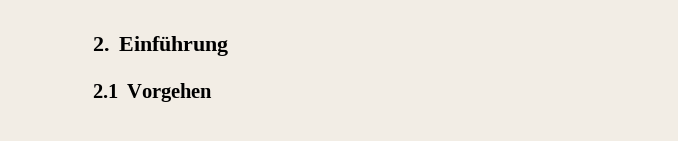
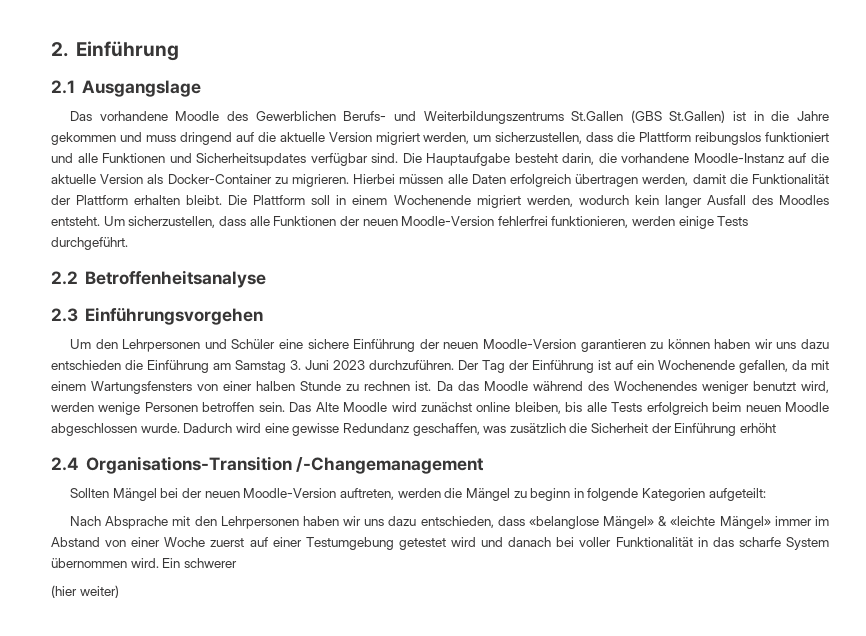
- 2.1 Vorgehen
+ 2.1 Ausgangslage
+ Das vorhandene Moodle des Gewerblichen Berufs- und Weiterbildungszentrums St.Gallen (GBS St.Gallen) ist in die Jahre gekommen und muss dringend auf die aktuelle Version migriert werden, um sicherzustellen, dass die Plattform reibungslos funktioniert und alle Funktionen und Sicherheitsupdates verfügbar sind. Die Hauptaufgabe besteht darin, die vorhandene Moodle-Instanz auf die aktuelle Version als Docker-Container zu migrieren. Hierbei müssen alle Daten erfolgreich übertragen werden, damit die Funktionalität der Plattform erhalten bleibt. Die Plattform soll in einem Wochenende migriert werden, wodurch kein langer Ausfall des Moodles entsteht. Um sicherzustellen, dass alle Funktionen der neuen Moodle-Version fehlerfrei funktionieren, werden einige Tests durchgeführt.
+ 2.2 Betroffenheitsanalyse
+ 2.3 Einführungsvorgehen
+ Um den Lehrpersonen und Schüler eine sichere Einführung der neuen Moodle-Version garantieren zu können haben wir uns dazu entschieden die Einführung am Samstag 3. Juni 2023 durchzuführen. Der Tag der Einführung ist auf ein Wochenende gefallen, da mit einem Wartungsfensters von einer halben Stunde zu rechnen ist. Da das Moodle während des Wochenendes weniger benutzt wird, werden wenige Personen betroffen sein. Das Alte Moodle wird zunächst online bleiben, bis alle Tests erfolgreich beim neuen Moodle abgeschlossen wurde. Dadurch wird eine gewisse Redundanz geschaffen, was zusätzlich die Sicherheit der Einführung erhöht
+ 2.4 Organisations-Transition /-Changemanagement
+ Sollten Mängel bei der neuen Moodle-Version auftreten, werden die Mängel zu beginn in folgende Kategorien aufgeteilt:
+ Nach Absprache mit den Lehrpersonen haben wir uns dazu entschieden, dass «belanglose Mängel» & «leichte Mängel» immer im Abstand von einer Woche zuerst auf einer Testumgebung getestet wird und danach bei voller Funktionalität in das scharfe System übernommen wird. Ein schwerer
+ (hier weiter)

